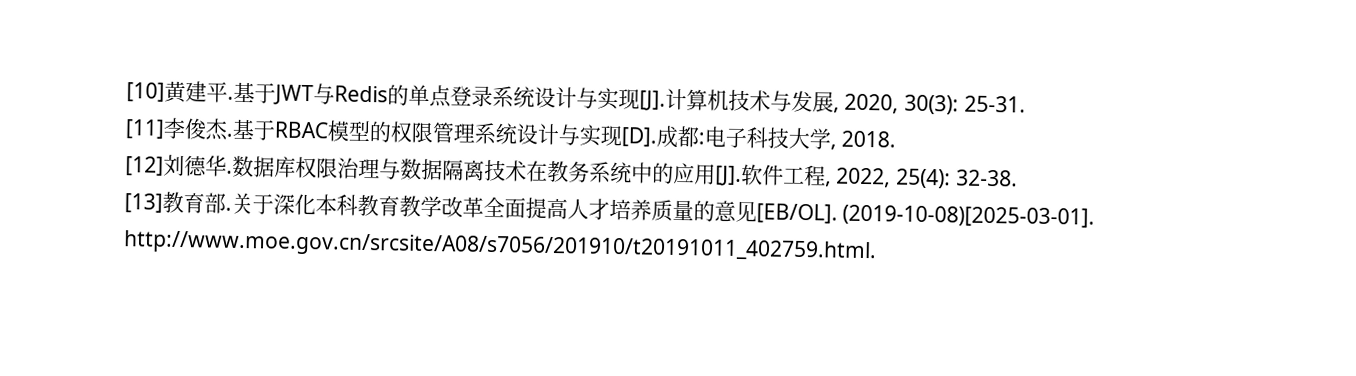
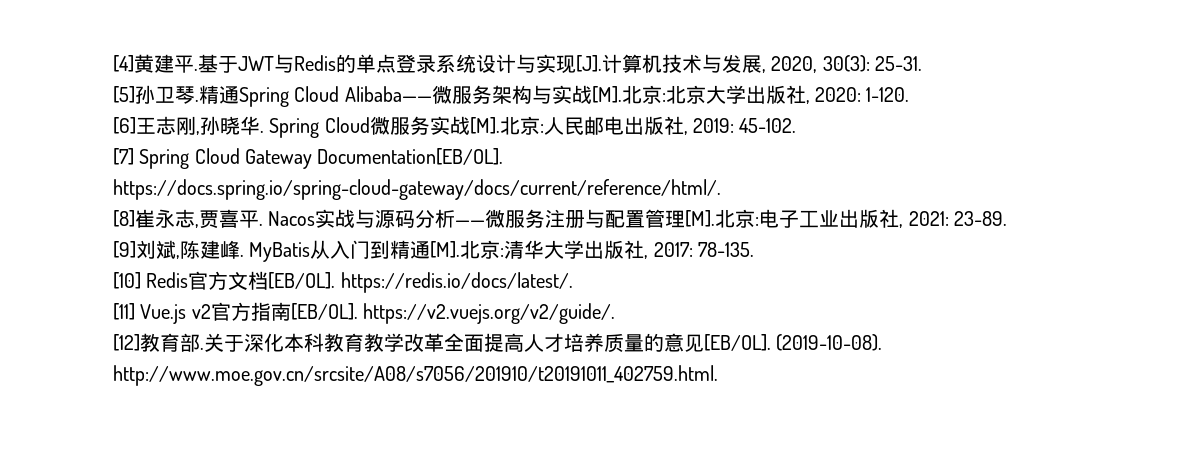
- [10]黄建平.
+ [4]黄建平.
- [11]李俊杰.基于RBAC模型的权限管理系统设计与实现[D].成都:电子科技大学, 2018.
- [12]刘德华.数据库权限治理与数据隔离技术在教务系统中的应用[J].软件工程, 2022, 25(4): 32-38.
- [13]教育部.
+ [5]孙卫琴.精通Spring Cloud Alibaba——微服务架构与实战[M].北京:北京大学出版社, 2020: 1-120.
+ [6]王志刚,孙晓华. Spring Cloud微服务实战[M].北京:人民邮电出版社, 2019: 45-102.
+ [7] Spring Cloud Gateway Documentation[EB/OL]. https://docs.spring.io/spring-cloud-gateway/docs/current/reference/html/.
+ [8]崔永志,贾喜平. Nacos实战与源码分析——微服务注册与配置管理[M].北京:电子工业出版社, 2021: 23-89.
+ [9]刘斌,陈建峰. MyBatis从入门到精通[M].北京:清华大学出版社, 2017: 78-135.
+ [10] Redis官方文档[EB/OL]. https://redis.io/docs/latest/.
+ [11] Vue.js v2官方指南[EB/OL]. https://v2.vuejs.org/v2/guide/.
+ [12]教育部.
- (2019-10-08)[2025-03-01]. http://www.moe.gov.cn/srcsite/A08/s7056/201910/t20191011_402759.html.
+ (2019-10-08). http://www.moe.gov.cn/srcsite/A08/s7056/201910/t20191011_402759.html.

